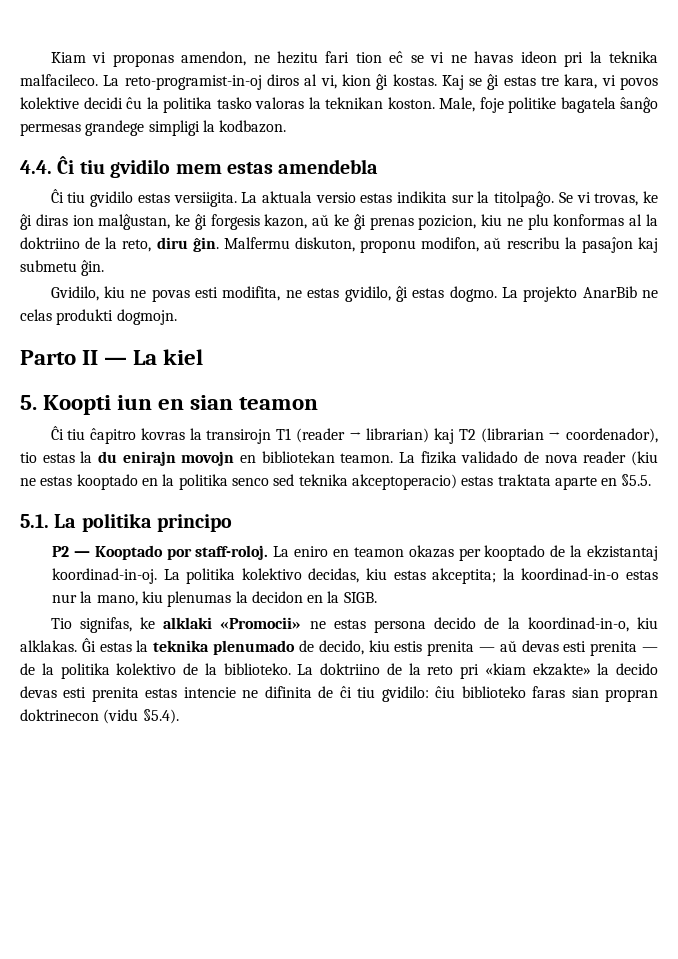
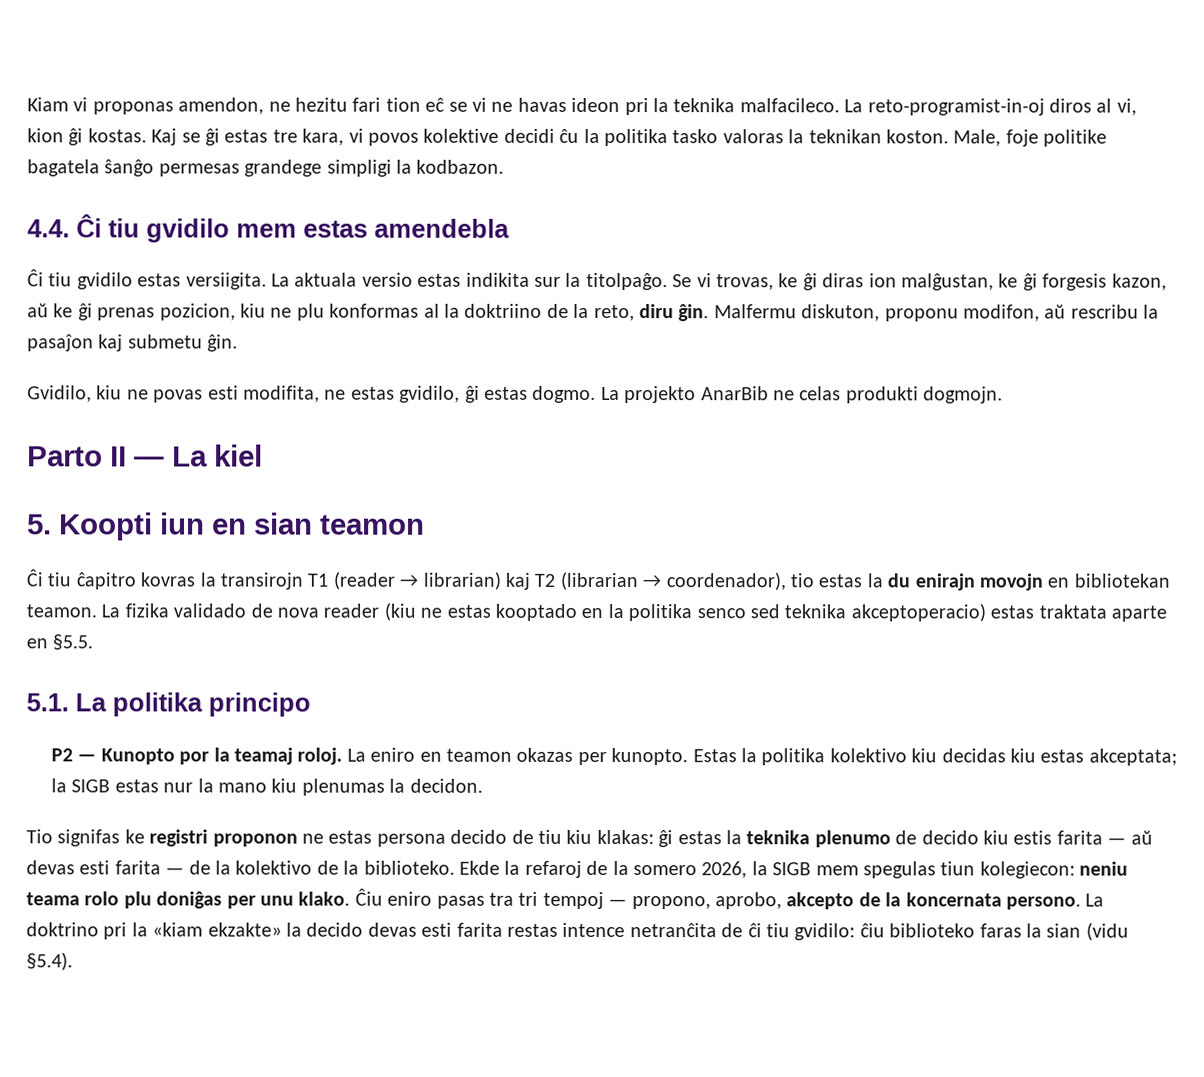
- P2 — Kooptado por staff-roloj.
+ P2 — Kunopto por la teamaj roloj.
- La eniro en teamon okazas per kooptado de la ekzistantaj koordinad-in-oj. La politika kolektivo decidas, kiu estas akceptita; la koordinad-in-o estas nur la mano, kiu plenumas la decidon en la SIGB.
- Tio signifas, ke alklaki «Promocii» ne estas persona decido de la koordinad-in-o, kiu alklakas. Ĝi estas la teknika plenumado de decido, kiu estis prenita — aŭ devas esti prenita — de la politika kolektivo de la biblioteko.
+ La eniro en teamon okazas per kunopto. Estas la politika kolektivo kiu decidas kiu estas akceptata; la SIGB estas nur la mano kiu plenumas la decidon.
+ Tio signifas ke registri proponon ne estas persona decido de tiu kiu klakas: ĝi estas la teknika plenumo de decido kiu estis farita — aŭ devas esti farita — de la kolektivo de la biblioteko.
- La doktriino de la reto pri «kiam ekzakte» la decido devas esti prenita estas intencie ne difinita de ĉi tiu gvidilo: ĉiu biblioteko faras sian propran doktrinecon (vidu §5.4).
+ Ekde la refaroj de la somero 2026, la SIGB mem spegulas tiun kolegiecon: neniu teama rolo plu doniĝas per unu klako. Ĉiu eniro pasas tra tri tempoj — propono, aprobo, akcepto de la koncernata persono. La doktrino pri la «kiam ekzakte» la decido devas esti farita restas intence netranĉita de ĉi tiu gvidilo: ĉiu biblioteko faras la sian (vidu §5.4).

